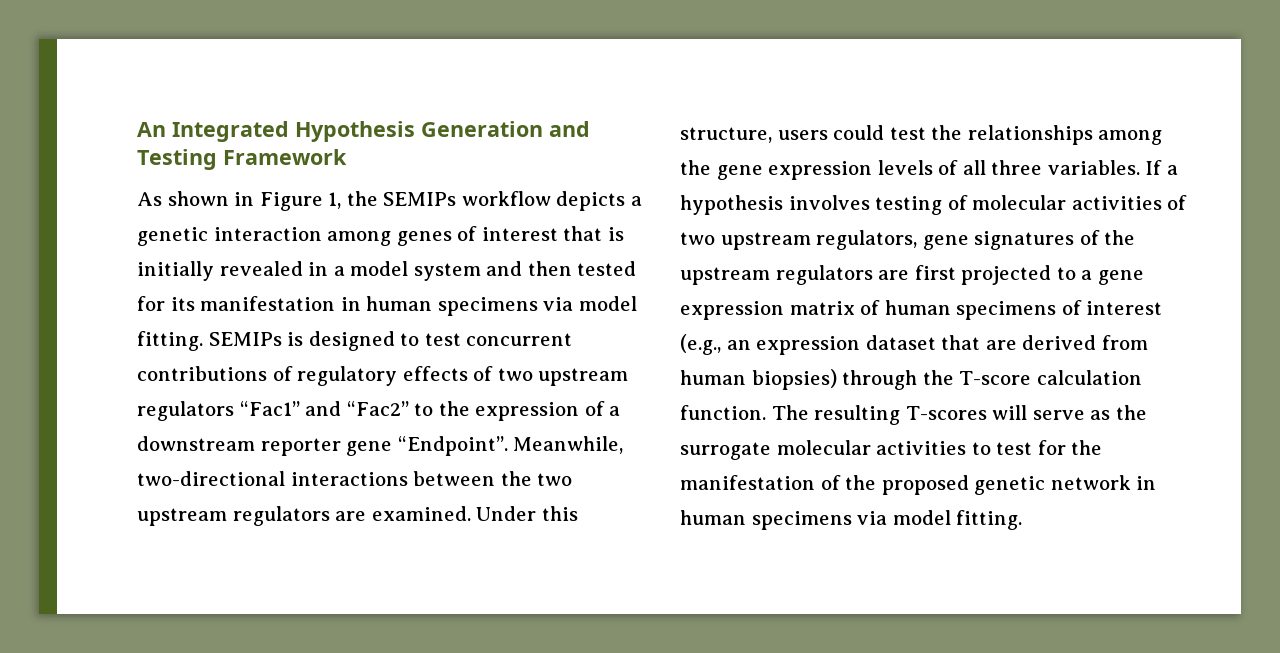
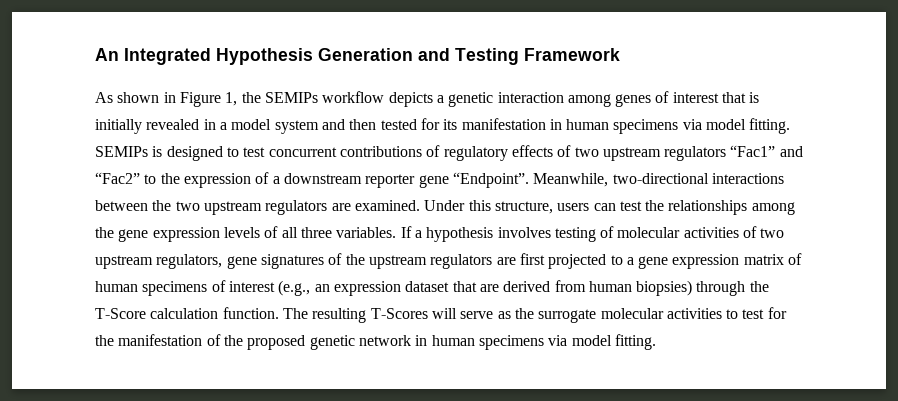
- Under this structure, users could test the relationships among the gene expression levels of all three variables.
+ Under this structure, users can test the relationships among the gene expression levels of all three variables.
- If a hypothesis involves testing of molecular activities of two upstream regulators, gene signatures of the upstream regulators are first projected to a gene expression matrix of human specimens of interest (e.g., an expression dataset that are derived from human biopsies) through the T-score calculation function.
+ If a hypothesis involves testing of molecular activities of two upstream regulators, gene signatures of the upstream regulators are first projected to a gene expression matrix of human specimens of interest (e.g., an expression dataset that are derived from human biopsies) through the T-Score calculation function.
- The resulting T-scores will serve as the surrogate molecular activities to test for the manifestation of the proposed genetic network in human specimens via model fitting.
+ The resulting T-Scores will serve as the surrogate molecular activities to test for the manifestation of the proposed genetic network in human specimens via model fitting.

